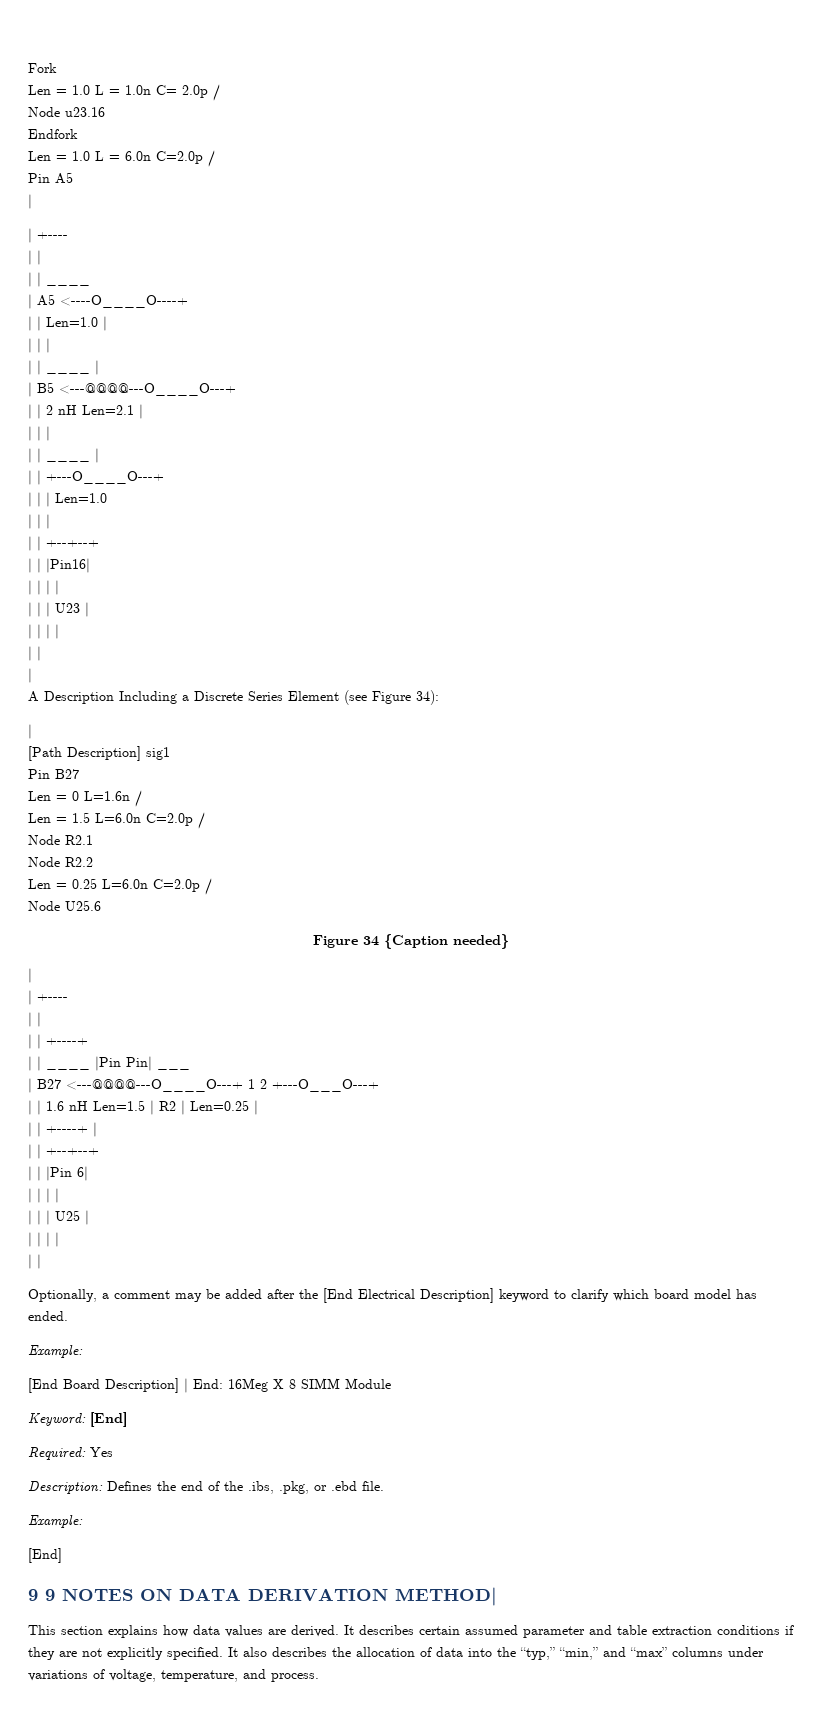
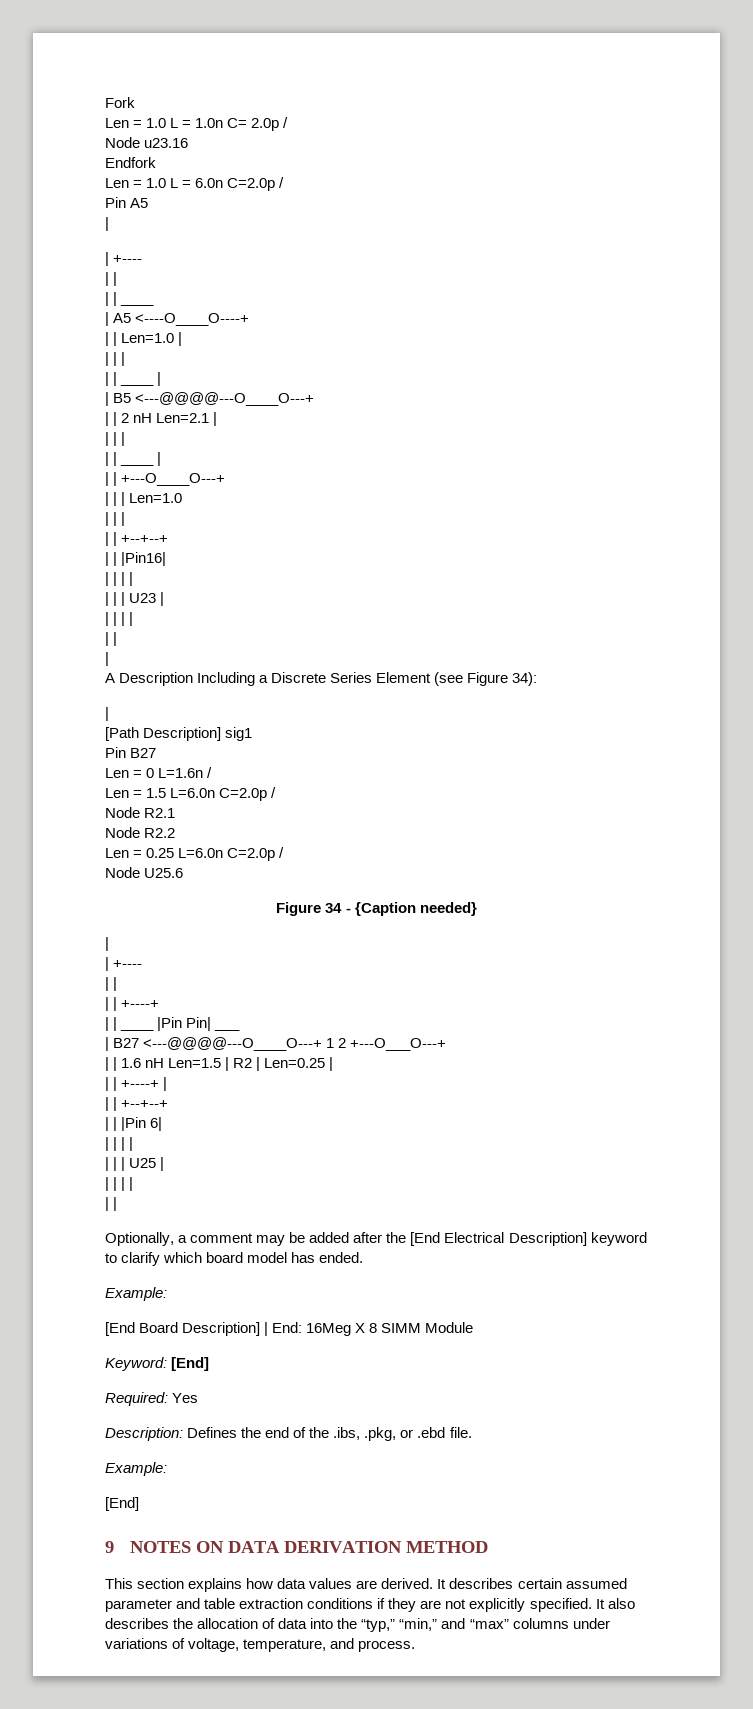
- Figure 34 {Caption needed}
+ Figure 34 - {Caption needed}
- 9 9 NOTES ON DATA DERIVATION METHOD|
+ 9 NOTES ON DATA DERIVATION METHOD

